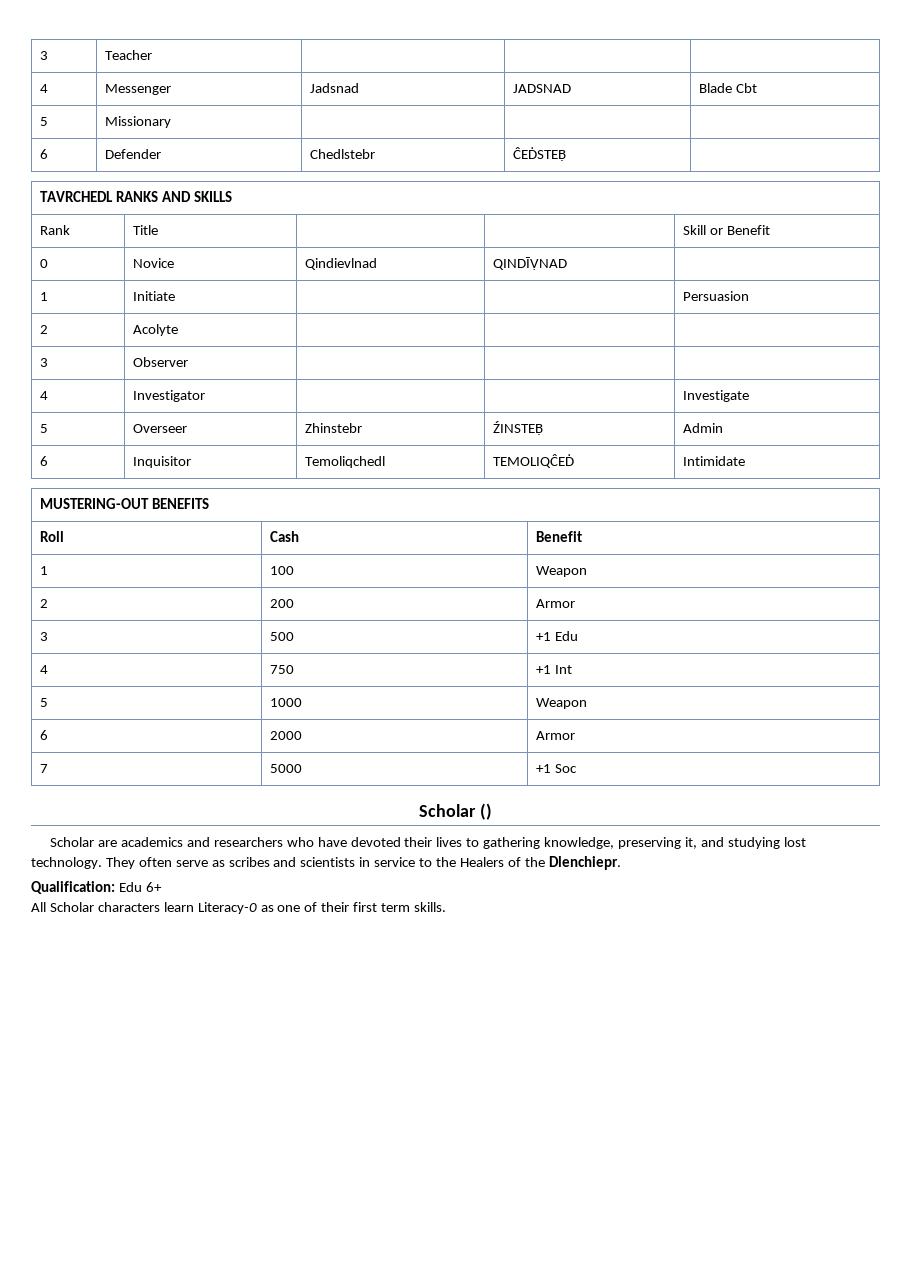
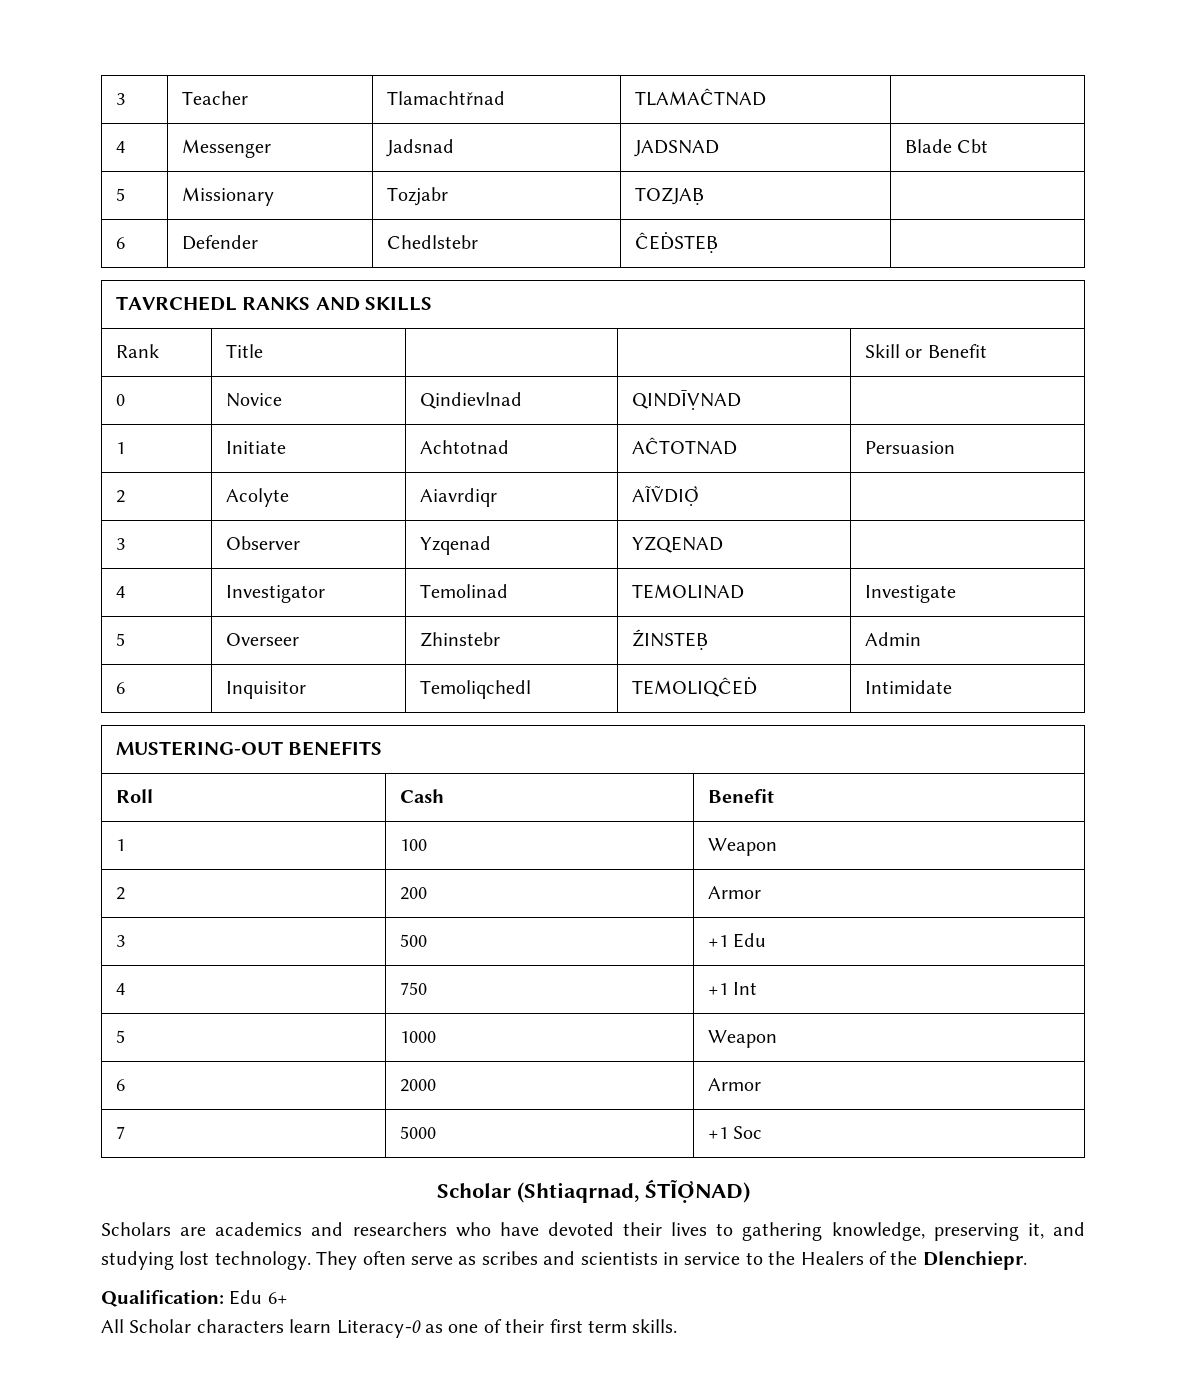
- 3 | Teacher | | |
+ 3 | Teacher | Tlamachtřnad | TLAMAĈTNAD |
- 5 | Missionary | | |
+ 5 | Missionary | Tozjabr | TOZJAḄ |
- 1 | Initiate | | | Persuasion
+ 1 | Initiate | Achtotnad | AĈTOTNAD | Persuasion
- 2 | Acolyte | | |
+ 2 | Acolyte | Aiavrdiqr | AĨṼDIỢ |
- 3 | Observer | | |
+ 3 | Observer | Yzqenad | YZQENAD |
- 4 | Investigator | | | Investigate
+ 4 | Investigator | Temolinad | TEMOLINAD | Investigate
- Scholar ()
- Scholar are academics and researchers who have devoted their lives to gathering knowledge, preserving it, and studying lost technology.
+ Scholar (Shtiaqrnad, ŚTĨỢNAD)
+ Scholars are academics and researchers who have devoted their lives to gathering knowledge, preserving it, and studying lost technology.

